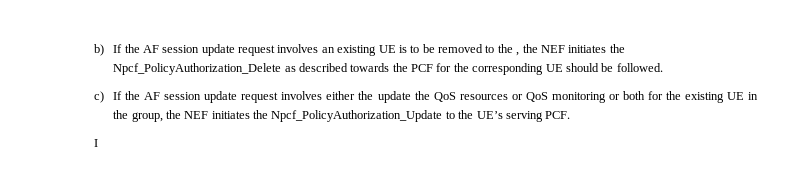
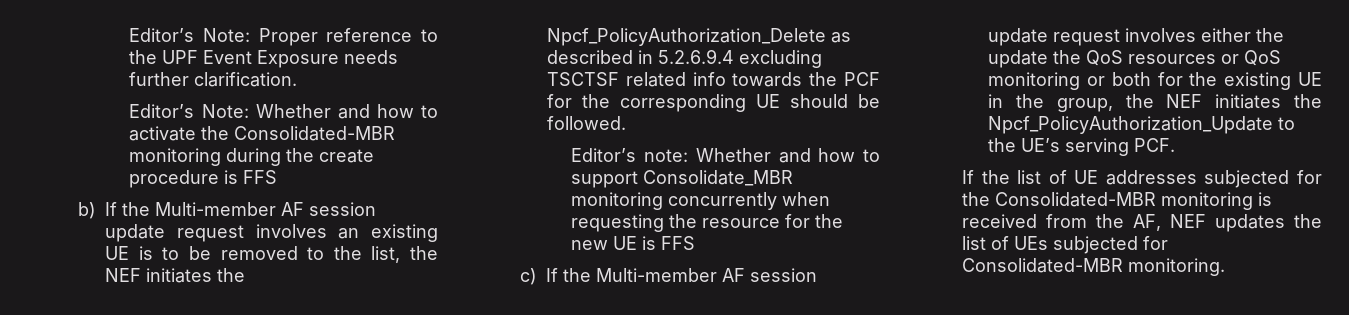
+ Editor’s Note: Proper reference to the UPF Event Exposure needs further clarification.
+ Editor’s Note: Whether and how to activate the Consolidated-MBR monitoring during the create procedure is FFS
- b) If the AF session update request involves an existing UE is to be removed to the , the NEF initiates the Npcf_PolicyAuthorization_Delete as described towards the PCF for the corresponding UE should be followed.
+ b) If the Multi-member AF session update request involves an existing UE is to be removed to the list, the NEF initiates the Npcf_PolicyAuthorization_Delete as described in 5.2.6.9.4 excluding TSCTSF related info towards the PCF for the corresponding UE should be followed.
+ Editor’s note: Whether and how to support Consolidate_MBR monitoring concurrently when requesting the resource for the new UE is FFS
- c) If the AF session update request involves either the update the QoS resources or QoS monitoring or both for the existing UE in the group, the NEF initiates the Npcf_PolicyAuthorization_Update to the UE’s serving PCF.
+ c) If the Multi-member AF session update request involves either the update the QoS resources or QoS monitoring or both for the existing UE in the group, the NEF initiates the Npcf_PolicyAuthorization_Update to the UE’s serving PCF.
- I
+ If the list of UE addresses subjected for the Consolidated-MBR monitoring is received from the AF, NEF updates the list of UEs subjected for Consolidated-MBR monitoring.

